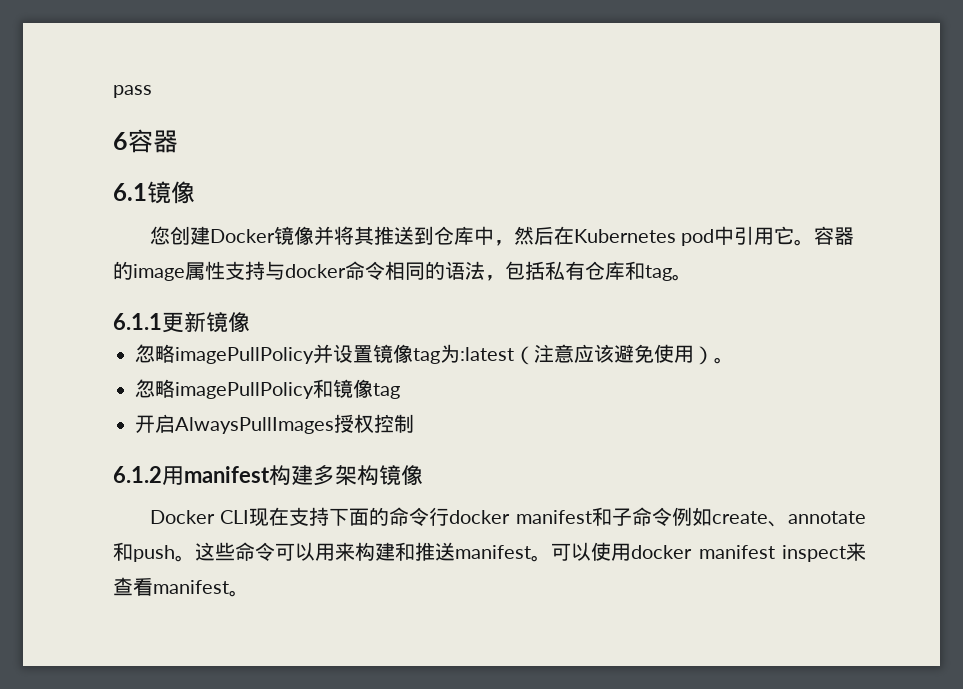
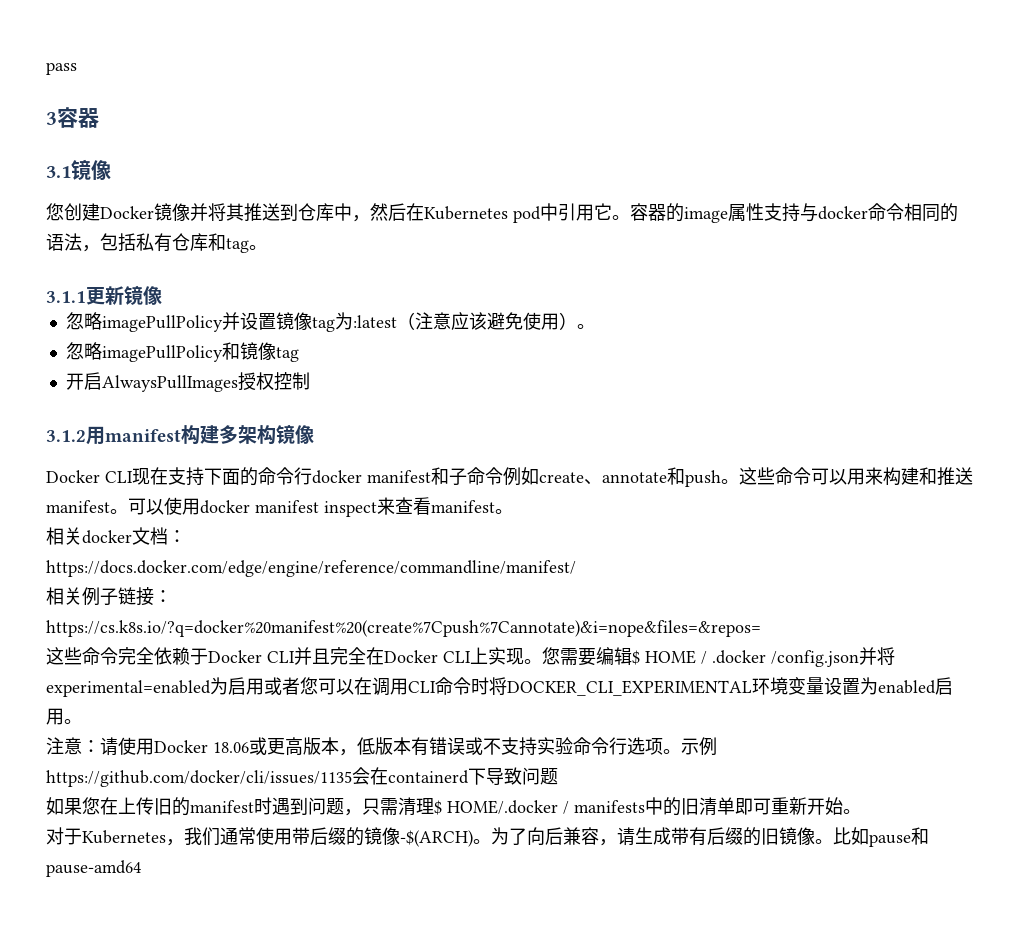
- 6容器
+ 3容器
- 6.1镜像
+ 3.1镜像
- 6.1.1更新镜像
+ 3.1.1更新镜像
- 6.1.2用manifest构建多架构镜像
+ 3.1.2用manifest构建多架构镜像
+ 相关docker文档：
+ https://docs.docker.com/edge/engine/reference/commandline/manifest/
+ 相关例子链接：
+ https://cs.k8s.io/?q=docker%20manifest%20(create%7Cpush%7Cannotate)&i=nope&files=&repos=
+ 这些命令完全依赖于Docker CLI并且完全在Docker CLI上实现。您需要编辑$ HOME / .docker /config.json并将experimental=enabled为启用或者您可以在调用CLI命令时将DOCKER_CLI_EXPERIMENTAL环境变量设置为enabled启用。
+ 注意：请使用Docker 18.06或更高版本，低版本有错误或不支持实验命令行选项。示例https://github.com/docker/cli/issues/1135会在containerd下导致问题
+ 如果您在上传旧的manifest时遇到问题，只需清理$ HOME/.docker / manifests中的旧清单即可重新开始。
+ 对于Kubernetes，我们通常使用带后缀的镜像-$(ARCH)。为了向后兼容，请生成带有后缀的旧镜像。比如pause和pause-amd64

